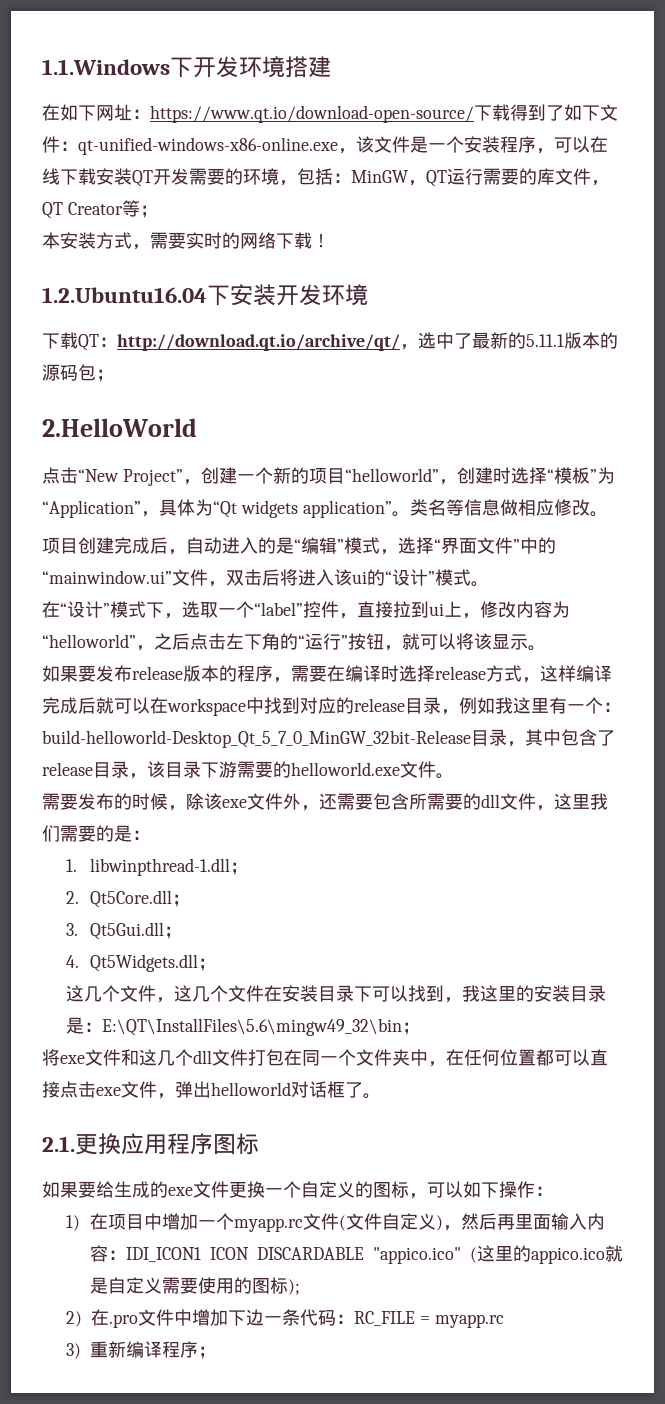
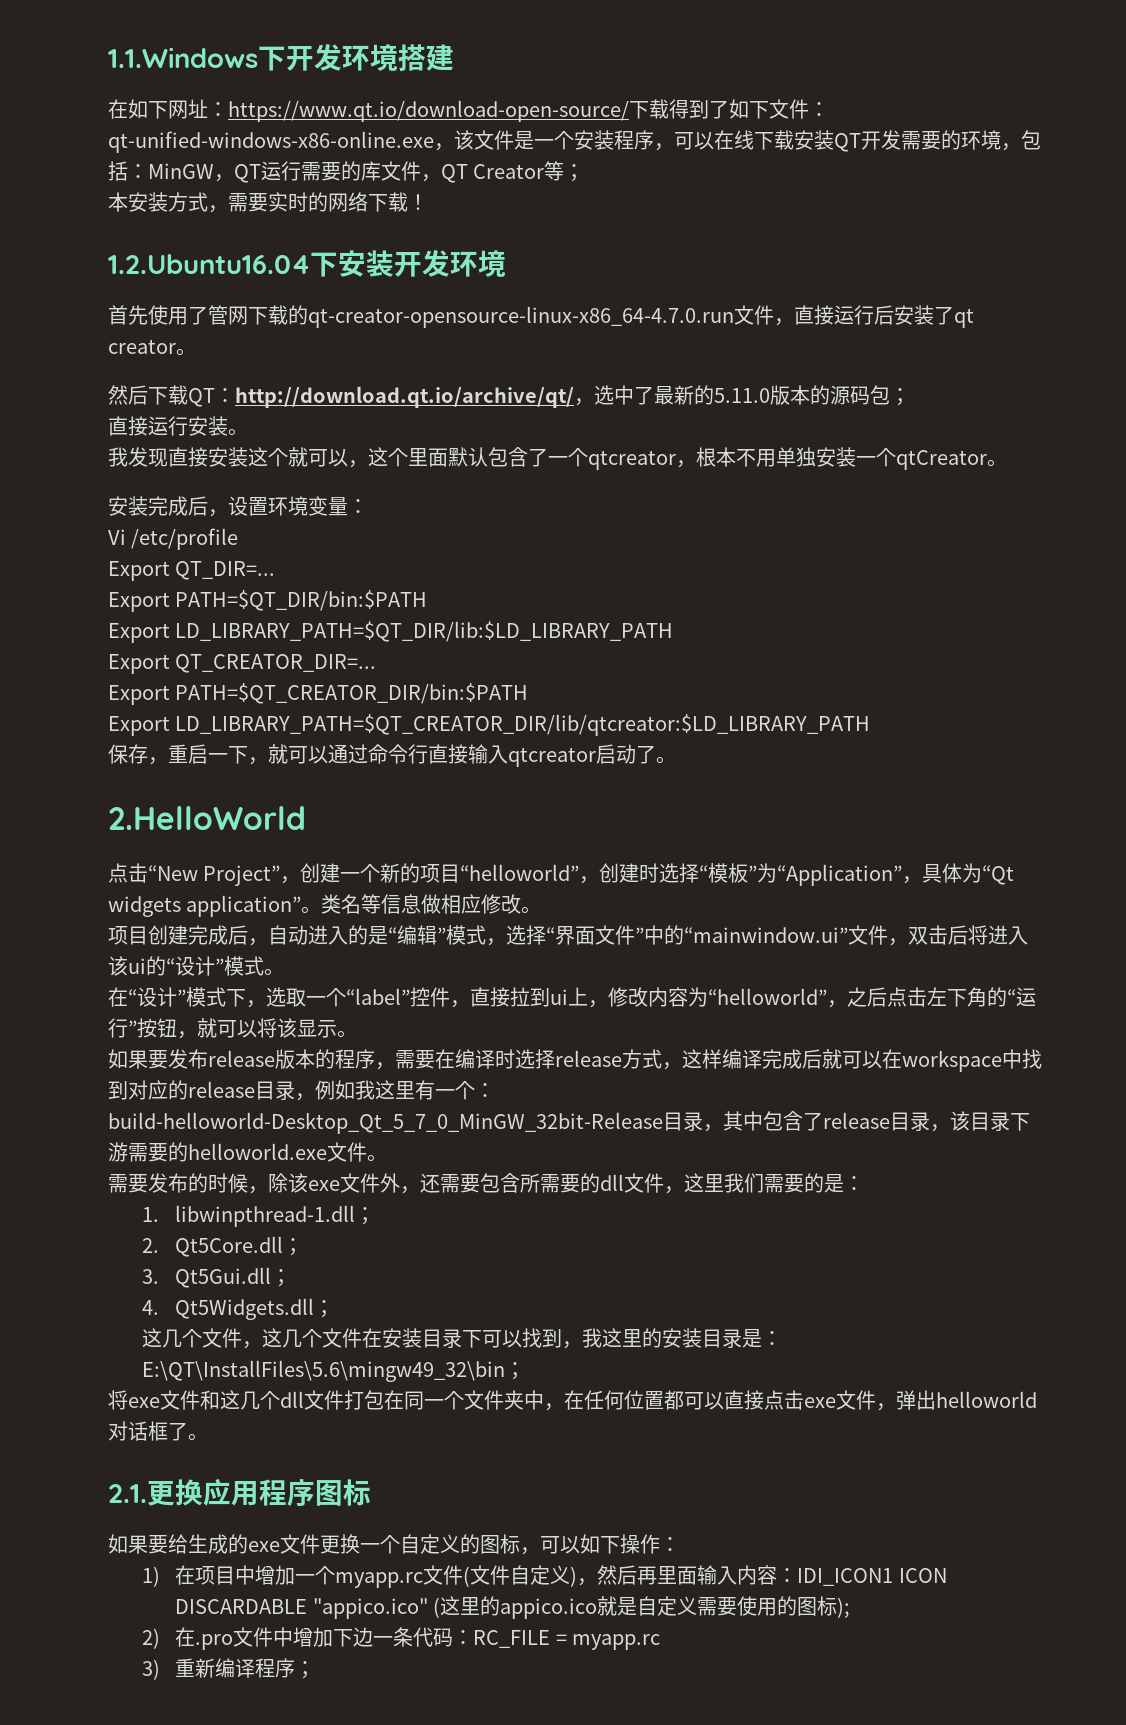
- 下载QT：http://download.qt.io/archive/qt/，选中了最新的5.11.1版本的源码包；
+ 首先使用了管网下载的qt-creator-opensource-linux-x86_64-4.7.0.run文件，直接运行后安装了qt creator。
+ 然后下载QT：http://download.qt.io/archive/qt/，选中了最新的5.11.0版本的源码包；
+ 直接运行安装。
+ 我发现直接安装这个就可以，这个里面默认包含了一个qtcreator，根本不用单独安装一个qtCreator。
+ 安装完成后，设置环境变量：
+ Vi /etc/profile
+ Export QT_DIR=...
+ Export PATH=$QT_DIR/bin:$PATH
+ Export LD_LIBRARY_PATH=$QT_DIR/lib:$LD_LIBRARY_PATH
+ Export QT_CREATOR_DIR=...
+ Export PATH=$QT_CREATOR_DIR/bin:$PATH
+ Export LD_LIBRARY_PATH=$QT_CREATOR_DIR/lib/qtcreator:$LD_LIBRARY_PATH
+ 保存，重启一下，就可以通过命令行直接输入qtcreator启动了。

